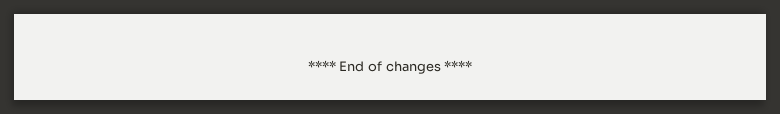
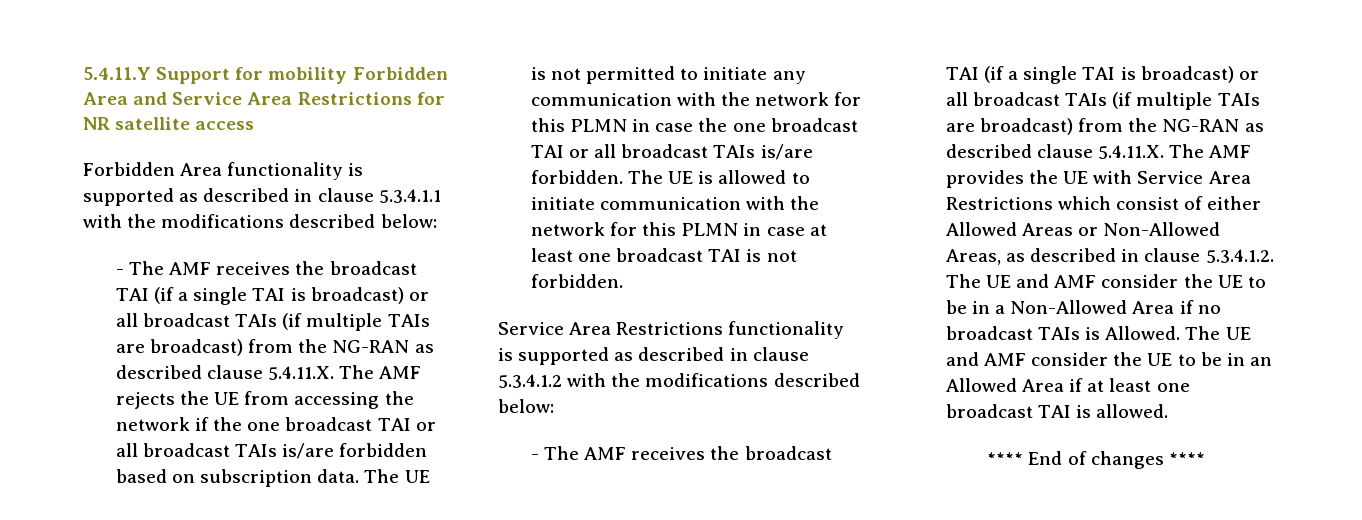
+ 5.4.11.Y Support for mobility Forbidden Area and Service Area Restrictions for NR satellite access
+ Forbidden Area functionality is supported as described in clause 5.3.4.1.1 with the modifications described below:
+ - The AMF receives the broadcast TAI (if a single TAI is broadcast) or all broadcast TAIs (if multiple TAIs are broadcast) from the NG-RAN as described clause 5.4.11.X. The AMF rejects the UE from accessing the network if the one broadcast TAI or all broadcast TAIs is/are forbidden based on subscription data. The UE is not permitted to initiate any communication with the network for this PLMN in case the one broadcast TAI or all broadcast TAIs is/are forbidden. The UE is allowed to initiate communication with the network for this PLMN in case at least one broadcast TAI is not forbidden.
+ Service Area Restrictions functionality is supported as described in clause 5.3.4.1.2 with the modifications described below:
+ - The AMF receives the broadcast TAI (if a single TAI is broadcast) or all broadcast TAIs (if multiple TAIs are broadcast) from the NG-RAN as described clause 5.4.11.X. The AMF provides the UE with Service Area Restrictions which consist of either Allowed Areas or Non-Allowed Areas, as described in clause 5.3.4.1.2. The UE and AMF consider the UE to be in a Non-Allowed Area if no broadcast TAIs is Allowed. The UE and AMF consider the UE to be in an Allowed Area if at least one broadcast TAI is allowed.

